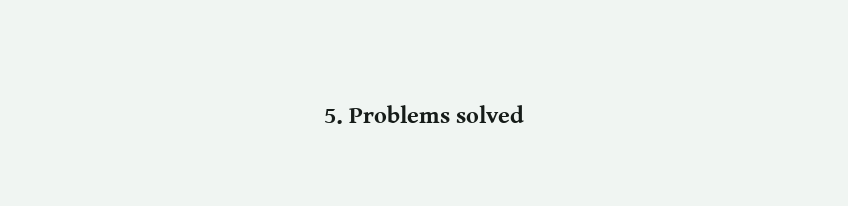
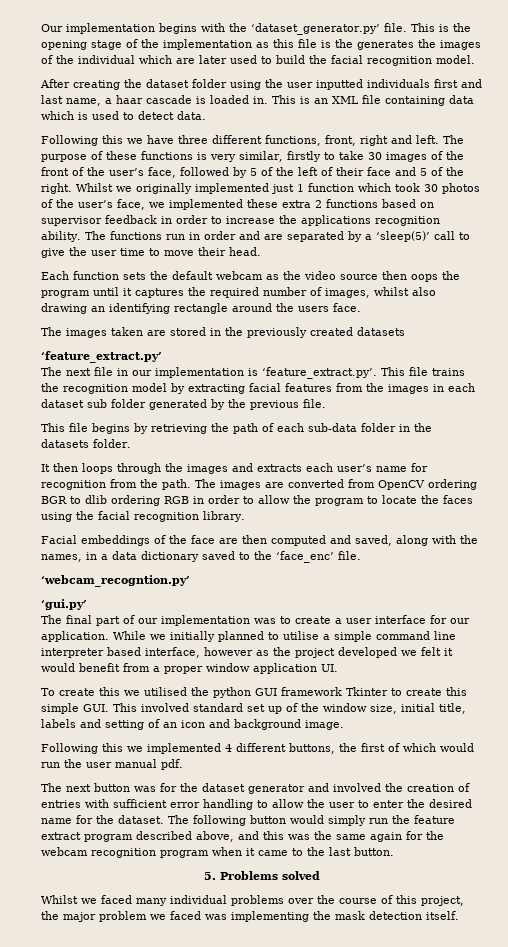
+ Our implementation begins with the ‘dataset_generator.py’ file. This is the opening stage of the implementation as this file is the generates the images of the individual which are later used to build the facial recognition model.
+ After creating the dataset folder using the user inputted individuals first and last name, a haar cascade is loaded in. This is an XML file containing data which is used to detect data.
+ Following this we have three different functions, front, right and left. The purpose of these functions is very similar, firstly to take 30 images of the front of the user’s face, followed by 5 of the left of their face and 5 of the right. Whilst we originally implemented just 1 function which took 30 photos of the user’s face, we implemented these extra 2 functions based on supervisor feedback in order to increase the applications recognition ability. The functions run in order and are separated by a ‘sleep(5)’ call to give the user time to move their head.
+ Each function sets the default webcam as the video source then oops the program until it captures the required number of images, whilst also drawing an identifying rectangle around the users face.
+ The images taken are stored in the previously created datasets
+ ‘feature_extract.py’
+ The next file in our implementation is ‘feature_extract.py’. This file trains the recognition model by extracting facial features from the images in each dataset sub folder generated by the previous file.
+ This file begins by retrieving the path of each sub-data folder in the datasets folder.
+ It then loops through the images and extracts each user’s name for recognition from the path. The images are converted from OpenCV ordering BGR to dlib ordering RGB in order to allow the program to locate the faces using the facial recognition library.
+ Facial embeddings of the face are then computed and saved, along with the names, in a data dictionary saved to the ‘face_enc’ file.
+ ‘webcam_recogntion.py’
+ ‘gui.py’
+ The final part of our implementation was to create a user interface for our application. While we initially planned to utilise a simple command line interpreter based interface, however as the project developed we felt it would benefit from a proper window application UI.
+ To create this we utilised the python GUI framework Tkinter to create this simple GUI. This involved standard set up of the window size, initial title, labels and setting of an icon and background image.
+ Following this we implemented 4 different buttons, the first of which would run the user manual pdf.
+ The next button was for the dataset generator and involved the creation of entries with sufficient error handling to allow the user to enter the desired name for the dataset. The following button would simply run the feature extract program described above, and this was the same again for the webcam recognition program when it came to the last button.
  5. Problems solved
+ Whilst we faced many individual problems over the course of this project, the major problem we faced was implementing the mask detection itself.

